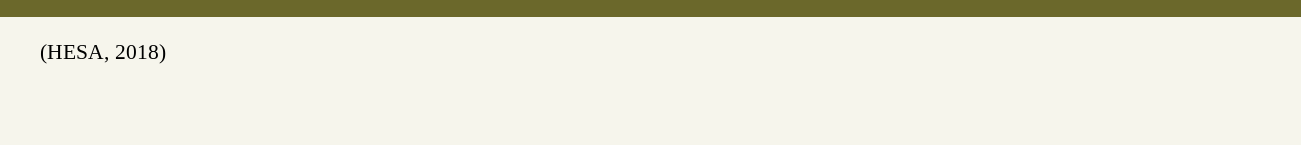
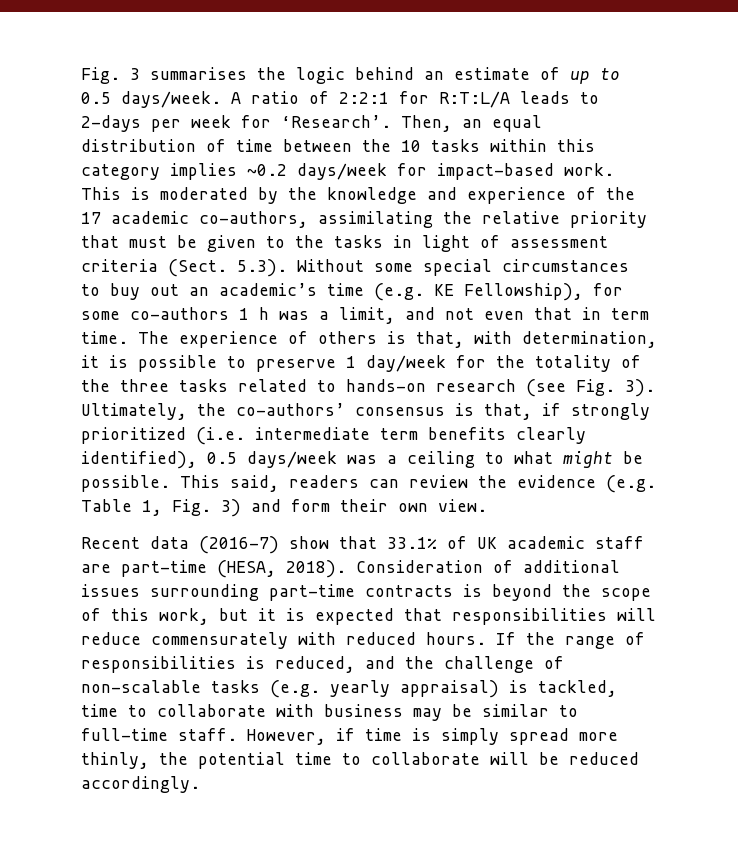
- (HESA, 2018)
+ Fig. 3 summarises the logic behind an estimate of up to 0.5 days/week. A ratio of 2:2:1 for R:T:L/A leads to 2-days per week for ‘Research’. Then, an equal distribution of time between the 10 tasks within this category implies ~0.2 days/week for impact-based work. This is moderated by the knowledge and experience of the 17 academic co-authors, assimilating the relative priority that must be given to the tasks in light of assessment criteria (Sect. 5.3). Without some special circumstances to buy out an academic’s time (e.g. KE Fellowship), for some co-authors 1 h was a limit, and not even that in term time. The experience of others is that, with determination, it is possible to preserve 1 day/week for the totality of the three tasks related to hands-on research (see Fig. 3). Ultimately, the co-authors’ consensus is that, if strongly prioritized (i.e. intermediate term benefits clearly identified), 0.5 days/week was a ceiling to what might be possible. This said, readers can review the evidence (e.g. Table 1, Fig. 3) and form their own view.
+ Recent data (2016-7) show that 33.1% of UK academic staff are part-time (HESA, 2018). Consideration of additional issues surrounding part-time contracts is beyond the scope of this work, but it is expected that responsibilities will reduce commensurately with reduced hours. If the range of responsibilities is reduced, and the challenge of non-scalable tasks (e.g. yearly appraisal) is tackled, time to collaborate with business may be similar to full-time staff. However, if time is simply spread more thinly, the potential time to collaborate will be reduced accordingly.

